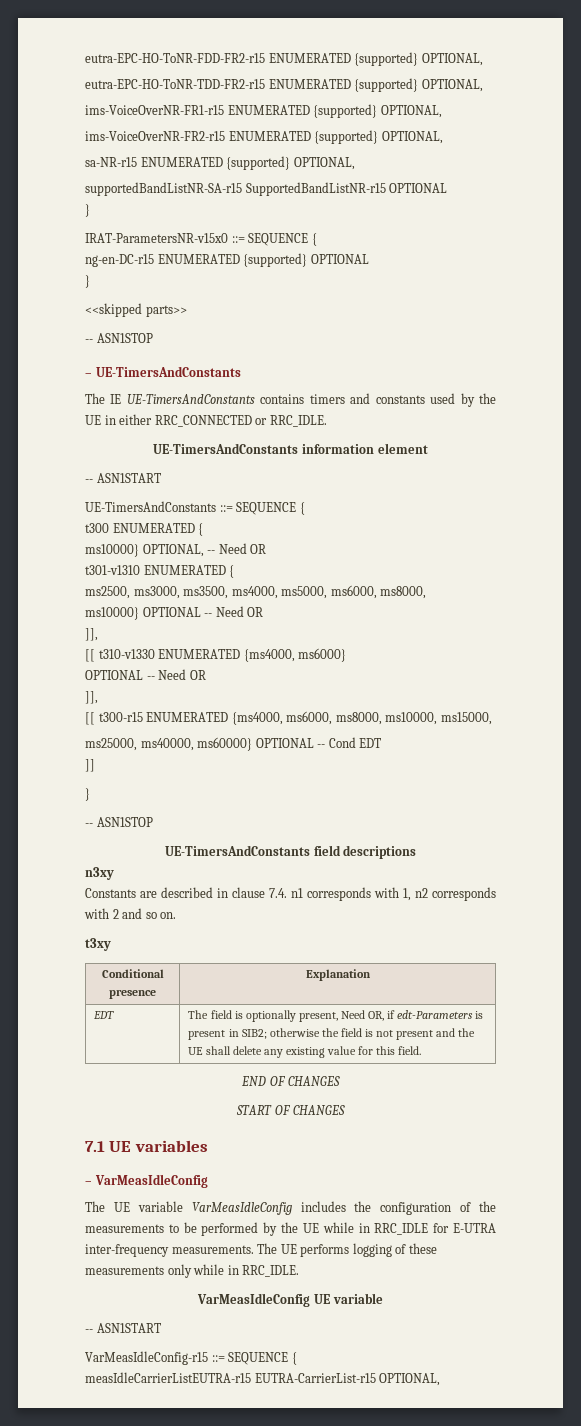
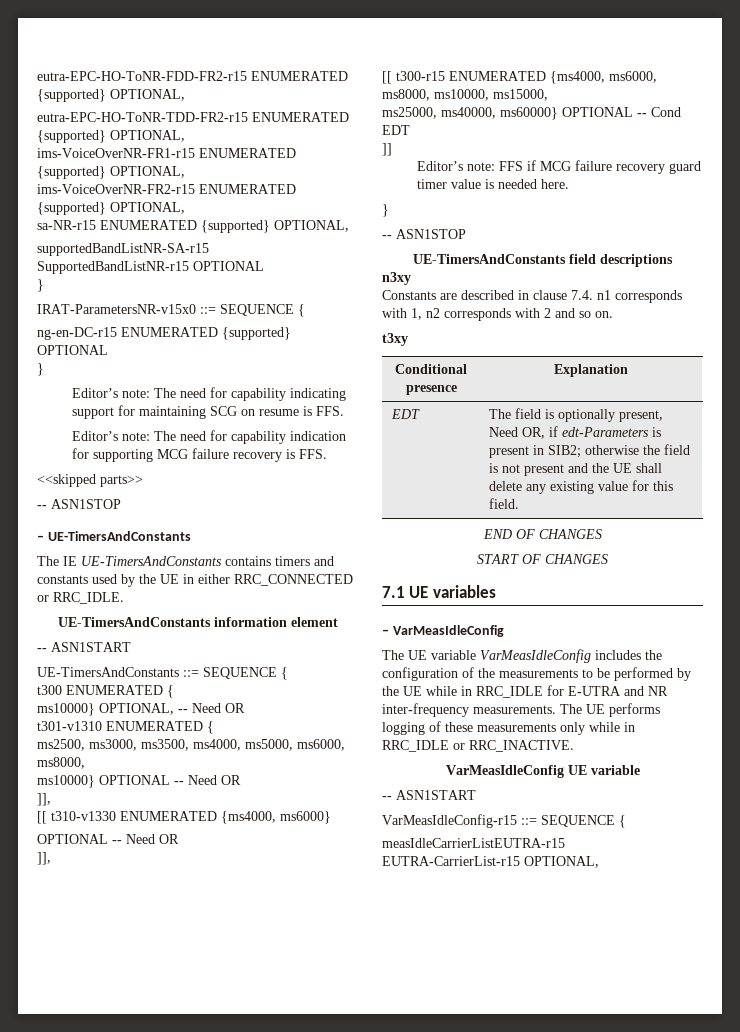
+ Editor’s note: The need for capability indicating support for maintaining SCG on resume is FFS.
+ Editor’s note: The need for capability indication for supporting MCG failure recovery is FFS.
+ Editor’s note: FFS if MCG failure recovery guard timer value is needed here.
- The UE variable VarMeasIdleConfig includes the configuration of the measurements to be performed by the UE while in RRC_IDLE for E-UTRA inter-frequency measurements.
+ The UE variable VarMeasIdleConfig includes the configuration of the measurements to be performed by the UE while in RRC_IDLE for E-UTRA and NR inter-frequency measurements.
- The UE performs logging of these measurements only while in RRC_IDLE.
+ The UE performs logging of these measurements only while in RRC_IDLE or RRC_INACTIVE.

